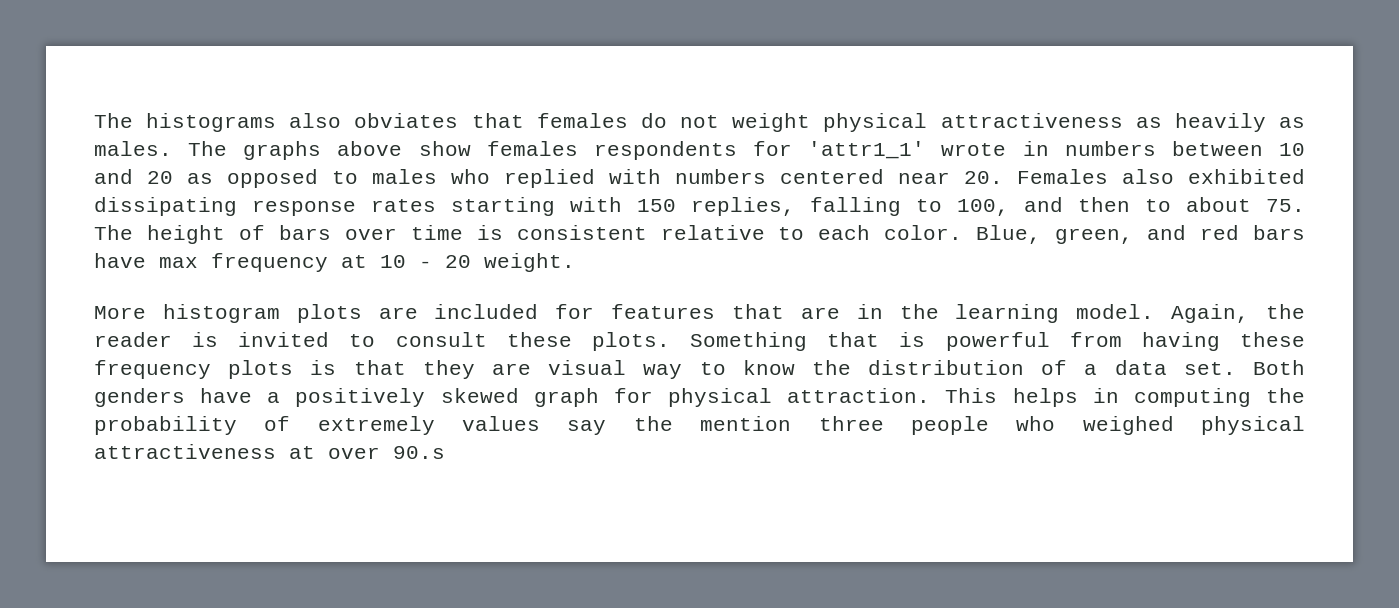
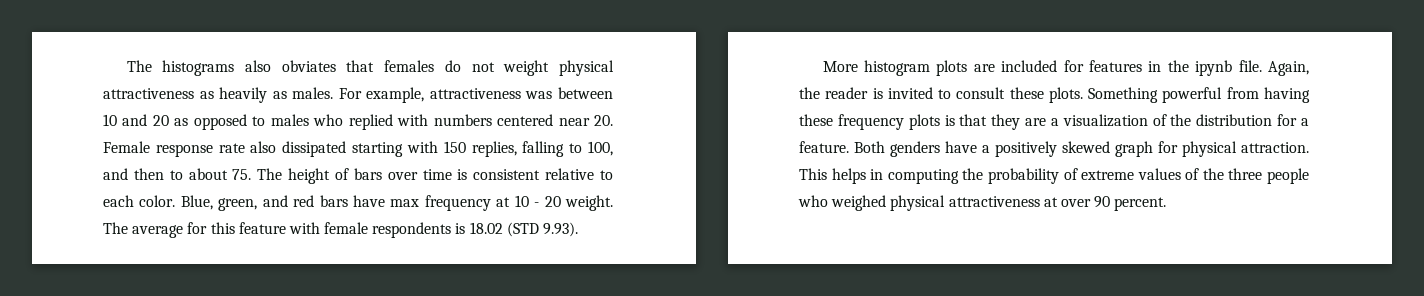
- The graphs above show females respondents for 'attr1_1' wrote in numbers between 10 and 20 as opposed to males who replied with numbers centered near 20. Females also exhibited dissipating response rates starting with 150 replies, falling to 100, and then to about 75. The height of bars over time is consistent relative to each color.
+ For example, attractiveness was between 10 and 20 as opposed to males who replied with numbers centered near 20. Female response rate also dissipated starting with 150 replies, falling to 100, and then to about 75. The height of bars over time is consistent relative to each color.
+ The average for this feature with female respondents is 18.02 (STD 9.93).
- More histogram plots are included for features that are in the learning model.
+ More histogram plots are included for features in the ipynb file.
- Something that is powerful from having these frequency plots is that they are visual way to know the distribution of a data set.
+ Something powerful from having these frequency plots is that they are a visualization of the distribution for a feature.
- This helps in computing the probability of extremely values say the mention three people who weighed physical attractiveness at over 90.s
+ This helps in computing the probability of extreme values of the three people who weighed physical attractiveness at over 90 percent.

